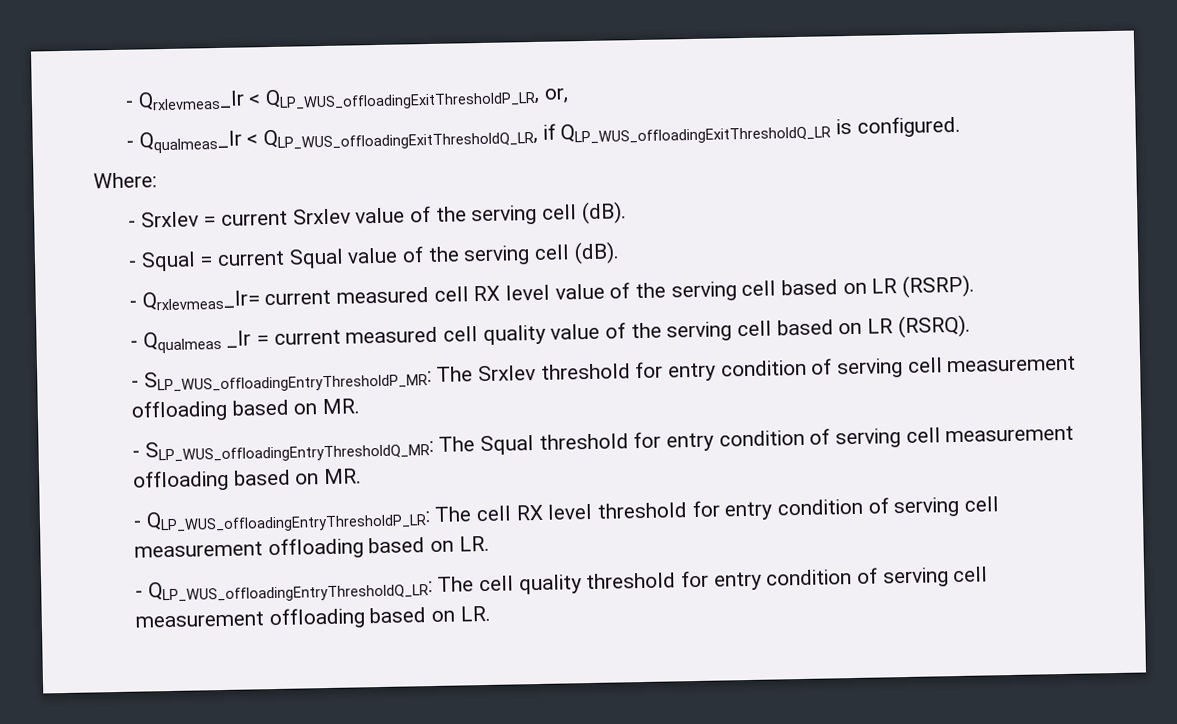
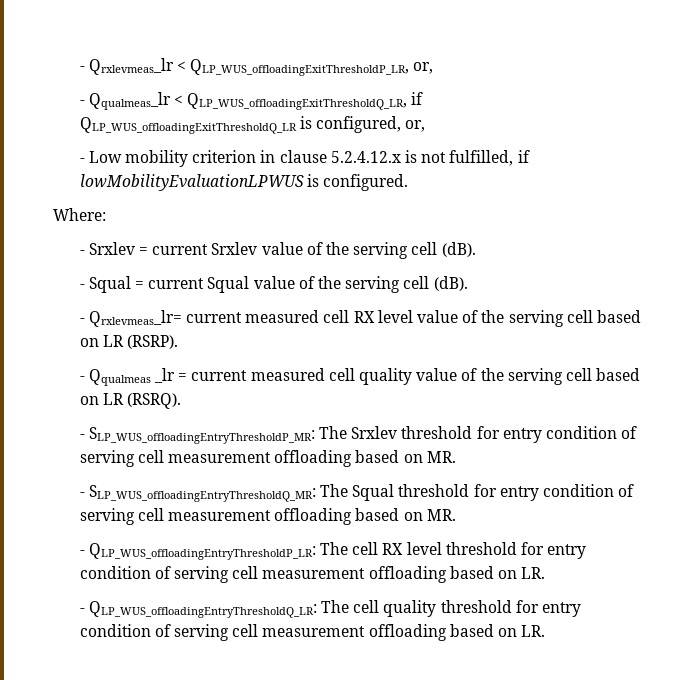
- - Qqualmeas_lr < QLP_WUS_offloadingExitThresholdQ_LR, if QLP_WUS_offloadingExitThresholdQ_LR is configured.
+ - Qqualmeas_lr < QLP_WUS_offloadingExitThresholdQ_LR, if QLP_WUS_offloadingExitThresholdQ_LR is configured, or,
+ - Low mobility criterion in clause 5.2.4.12.x is not fulfilled, if lowMobilityEvaluationLPWUS is configured.

